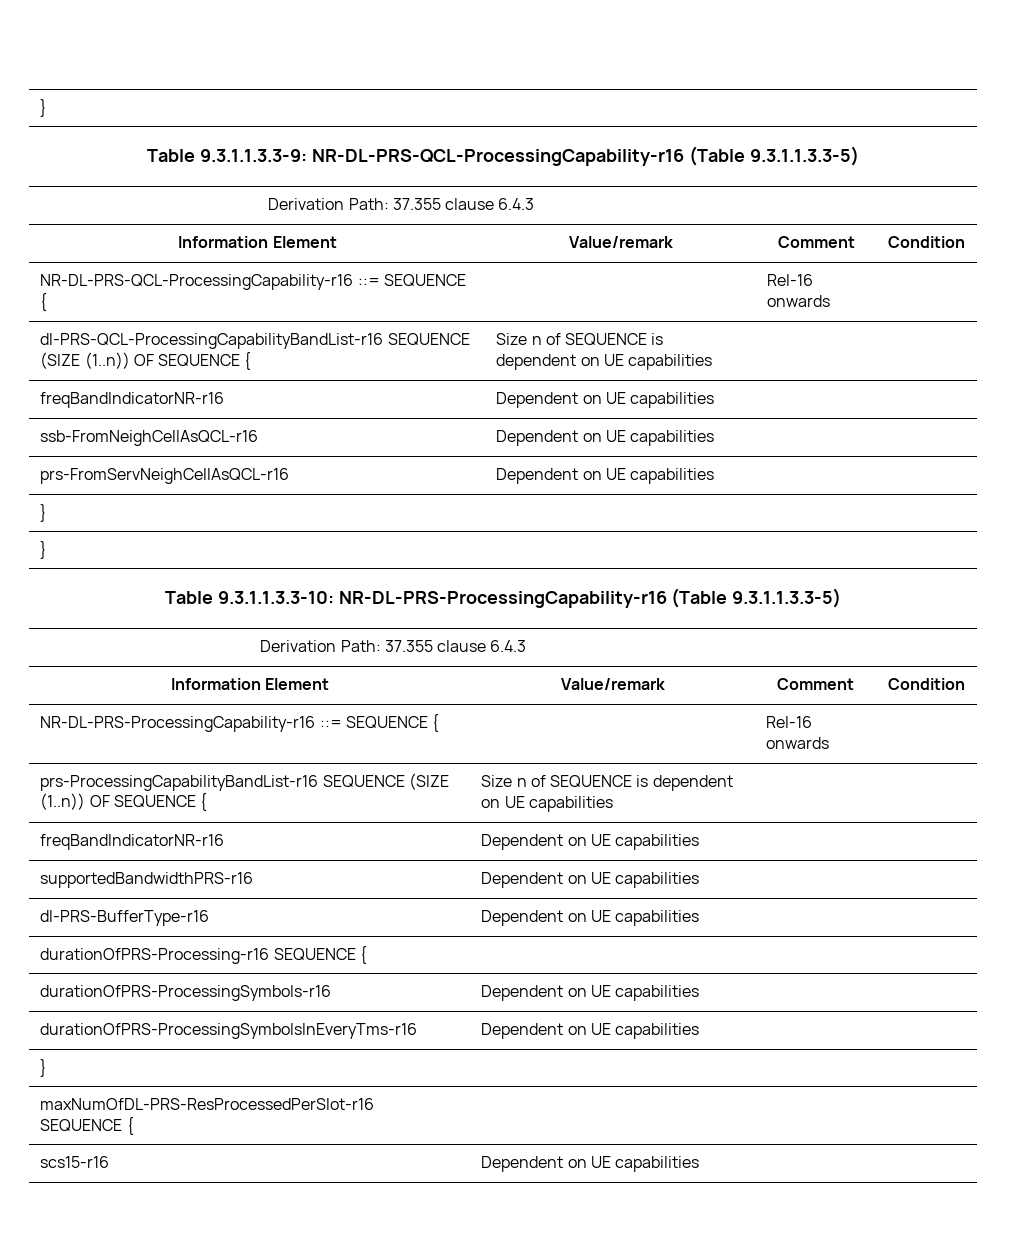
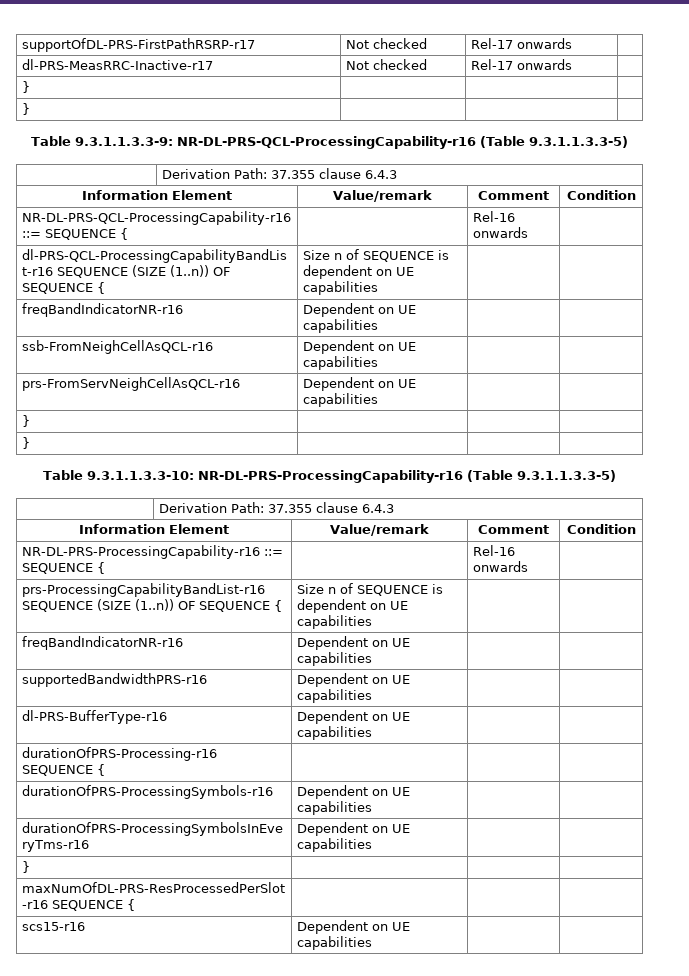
+ supportOfDL-PRS-FirstPathRSRP-r17 | Not checked | Rel-17 onwards |
+ dl-PRS-MeasRRC-Inactive-r17 | Not checked | Rel-17 onwards |
+ } | | |

